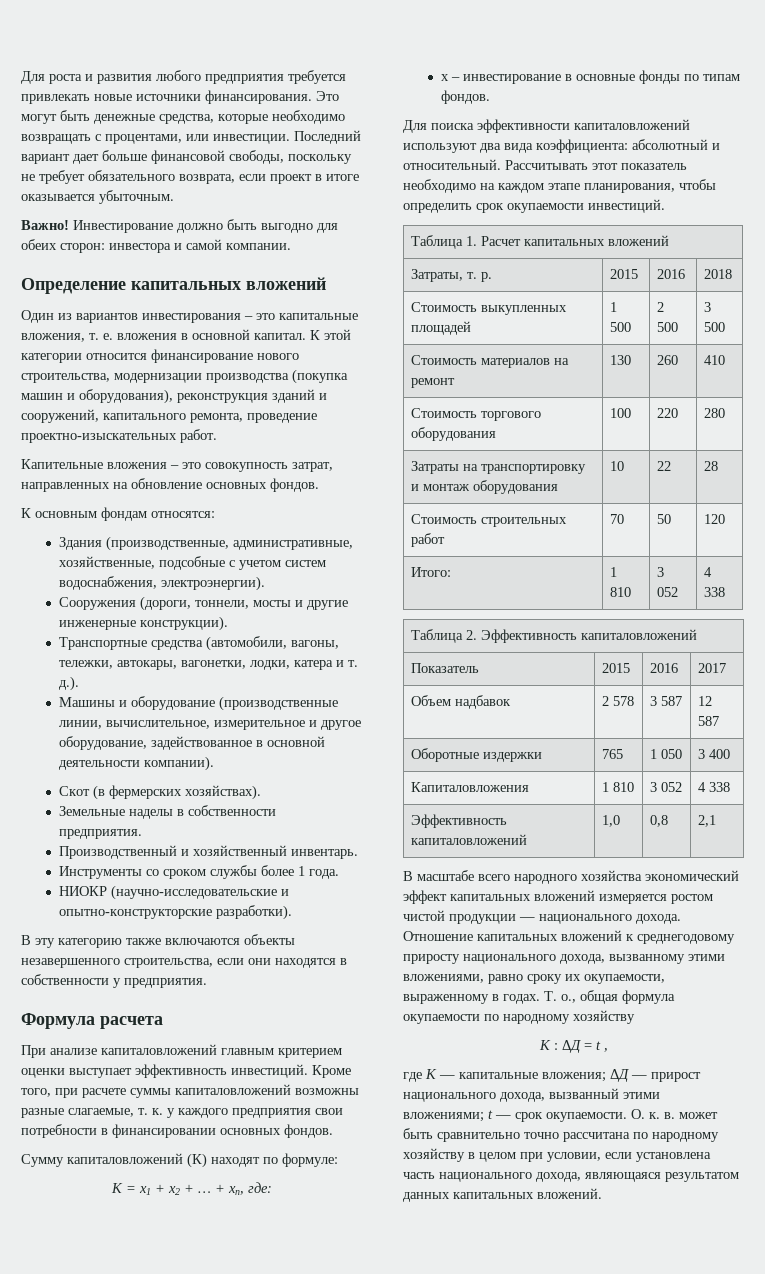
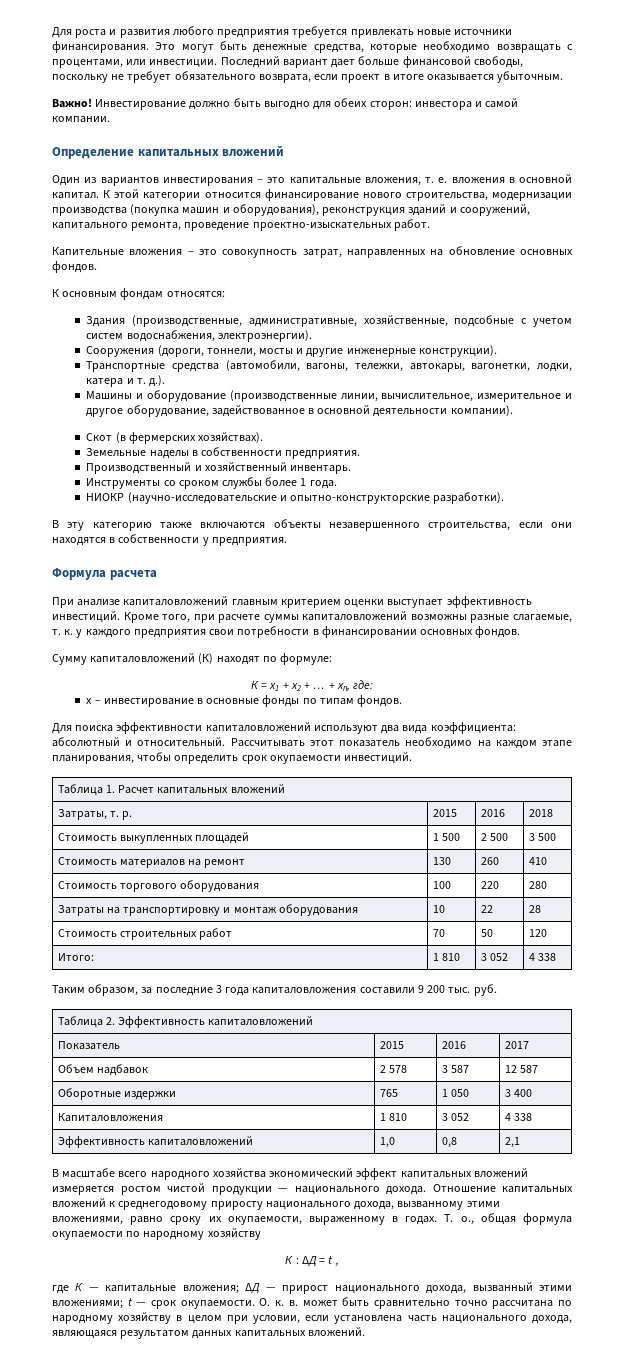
+ Таким образом, за последние 3 года капиталовложения составили 9 200 тыс. руб.

